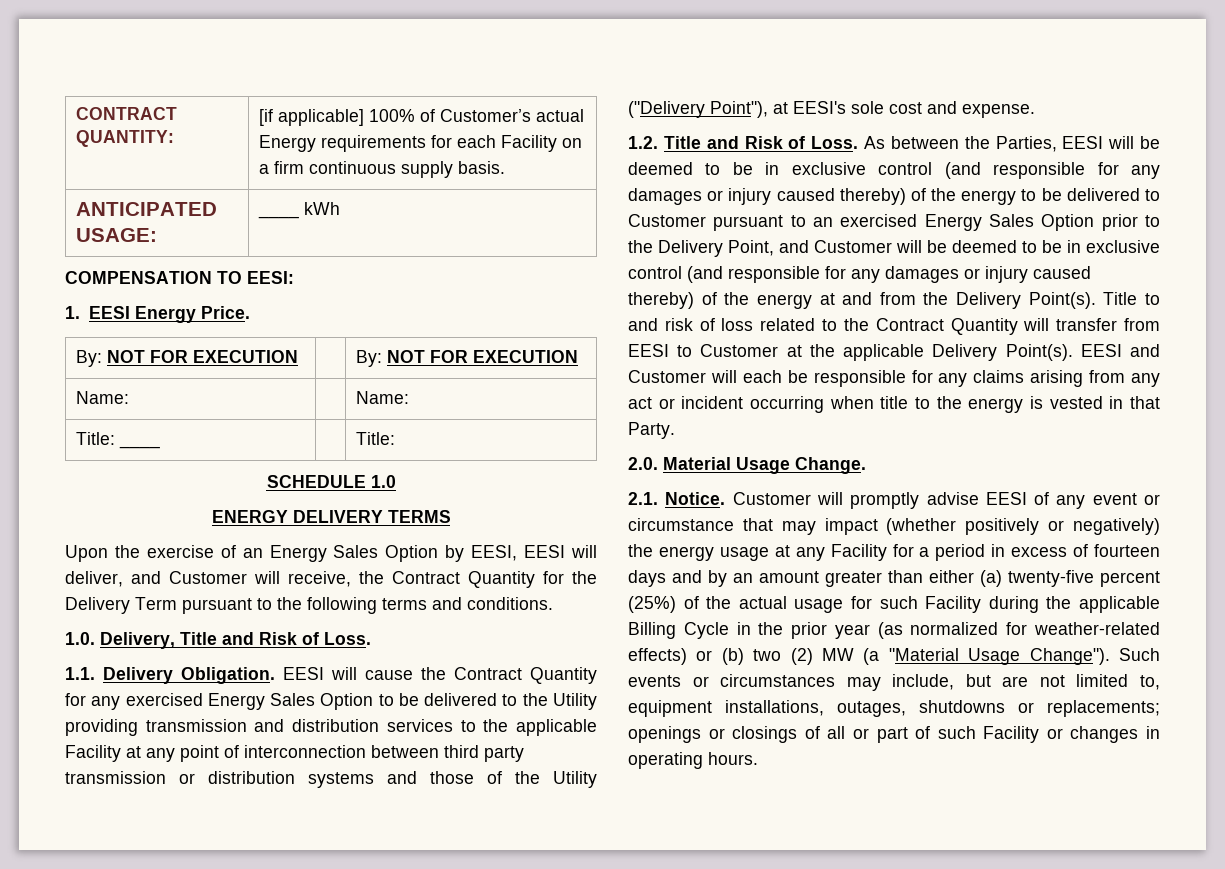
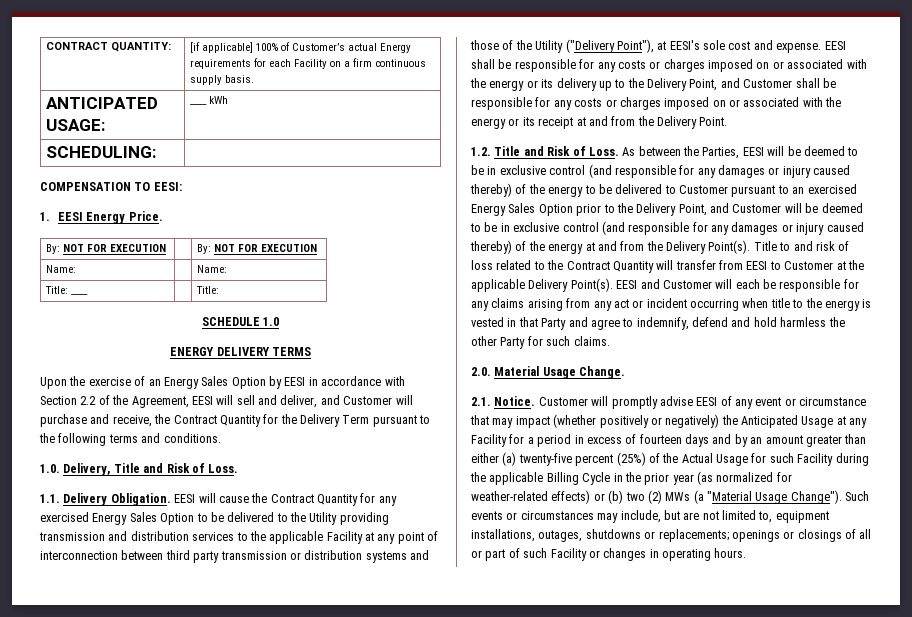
+ SCHEDULING: |
- Upon the exercise of an Energy Sales Option by EESI, EESI will deliver, and Customer will receive, the Contract Quantity for the Delivery Term pursuant to the following terms and conditions.
+ Upon the exercise of an Energy Sales Option by EESI in accordance with Section 2.2 of the Agreement, EESI will sell and deliver, and Customer will purchase and receive, the Contract Quantity for the Delivery Term pursuant to the following terms and conditions.
+ EESI shall be responsible for any costs or charges imposed on or associated with the energy or its delivery up to the Delivery Point, and Customer shall be responsible for any costs or charges imposed on or associated with the energy or its receipt at and from the Delivery Point.
- EESI and Customer will each be responsible for any claims arising from any act or incident occurring when title to the energy is vested in that Party.
+ EESI and Customer will each be responsible for any claims arising from any act or incident occurring when title to the energy is vested in that Party and agree to indemnify, defend and hold harmless the other Party for such claims.
- Customer will promptly advise EESI of any event or circumstance that may impact (whether positively or negatively) the energy usage at any Facility for a period in excess of fourteen days and by an amount greater than either (a) twenty-five percent (25%) of the actual usage for such Facility during the applicable Billing Cycle in the prior year (as normalized for weather-related effects) or (b) two (2) MW (a "Material Usage Change").
+ Customer will promptly advise EESI of any event or circumstance that may impact (whether positively or negatively) the Anticipated Usage at any Facility for a period in excess of fourteen days and by an amount greater than either (a) twenty-five percent (25%) of the Actual Usage for such Facility during the applicable Billing Cycle in the prior year (as normalized for weather-related effects) or (b) two (2) MWs (a "Material Usage Change").

